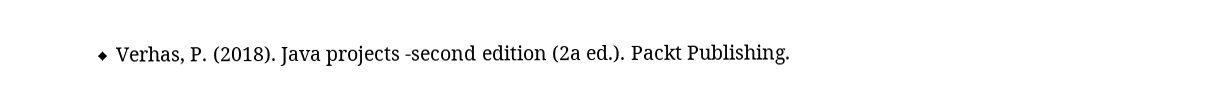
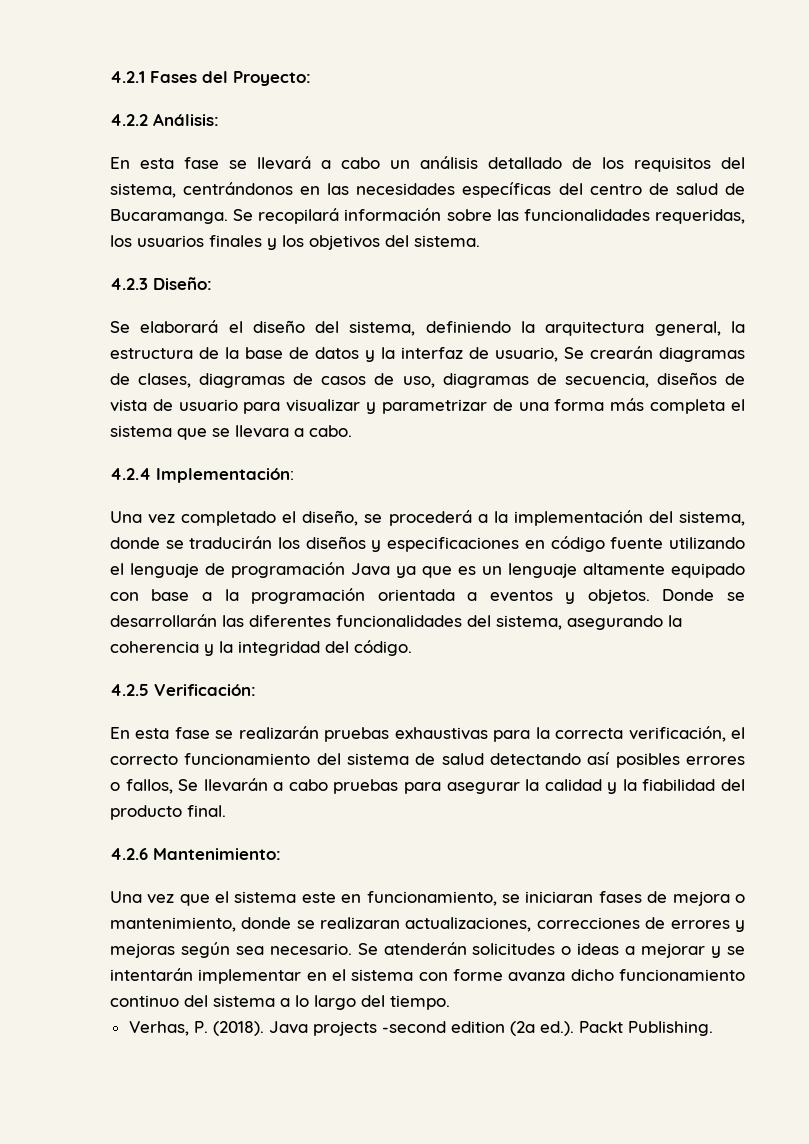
+ 4.2.1 Fases del Proyecto:
+ 4.2.2 Análisis:
+ En esta fase se llevará a cabo un análisis detallado de los requisitos del sistema, centrándonos en las necesidades específicas del centro de salud de Bucaramanga. Se recopilará información sobre las funcionalidades requeridas, los usuarios finales y los objetivos del sistema.
+ 4.2.3 Diseño:
+ Se elaborará el diseño del sistema, definiendo la arquitectura general, la estructura de la base de datos y la interfaz de usuario, Se crearán diagramas de clases, diagramas de casos de uso, diagramas de secuencia, diseños de vista de usuario para visualizar y parametrizar de una forma más completa el sistema que se llevara a cabo.
+ 4.2.4 Implementación:
+ Una vez completado el diseño, se procederá a la implementación del sistema, donde se traducirán los diseños y especificaciones en código fuente utilizando el lenguaje de programación Java ya que es un lenguaje altamente equipado con base a la programación orientada a eventos y objetos. Donde se desarrollarán las diferentes funcionalidades del sistema, asegurando la coherencia y la integridad del código.
+ 4.2.5 Verificación:
+ En esta fase se realizarán pruebas exhaustivas para la correcta verificación, el correcto funcionamiento del sistema de salud detectando así posibles errores o fallos, Se llevarán a cabo pruebas para asegurar la calidad y la fiabilidad del producto final.
+ 4.2.6 Mantenimiento:
+ Una vez que el sistema este en funcionamiento, se iniciaran fases de mejora o mantenimiento, donde se realizaran actualizaciones, correcciones de errores y mejoras según sea necesario. Se atenderán solicitudes o ideas a mejorar y se intentarán implementar en el sistema con forme avanza dicho funcionamiento continuo del sistema a lo largo del tiempo.

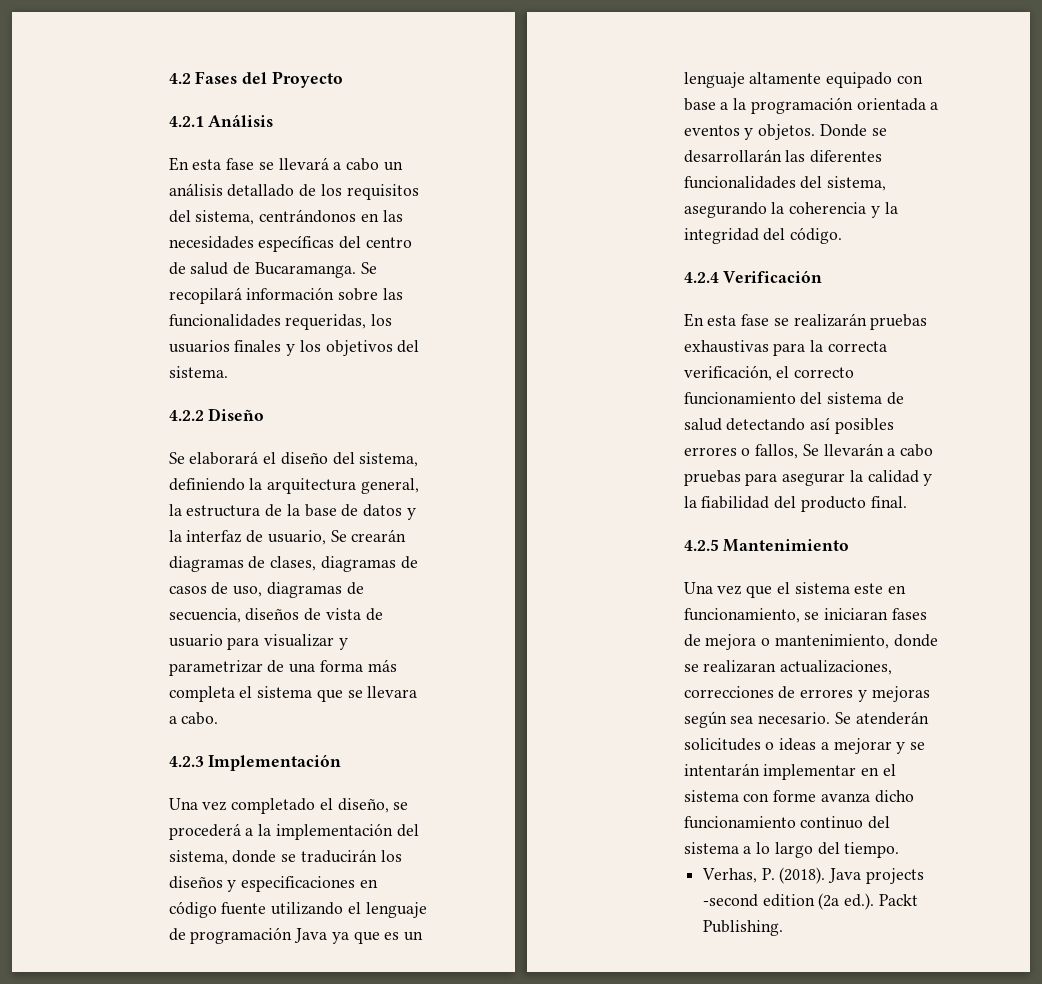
- 4.2.1 Fases del Proyecto:
- 4.2.2 Análisis:
+ 4.2 Fases del Proyecto
+ 4.2.1 Análisis
- 4.2.3 Diseño:
+ 4.2.2 Diseño
- 4.2.4 Implementación:
+ 4.2.3 Implementación
- 4.2.5 Verificación:
+ 4.2.4 Verificación
- 4.2.6 Mantenimiento:
+ 4.2.5 Mantenimiento

